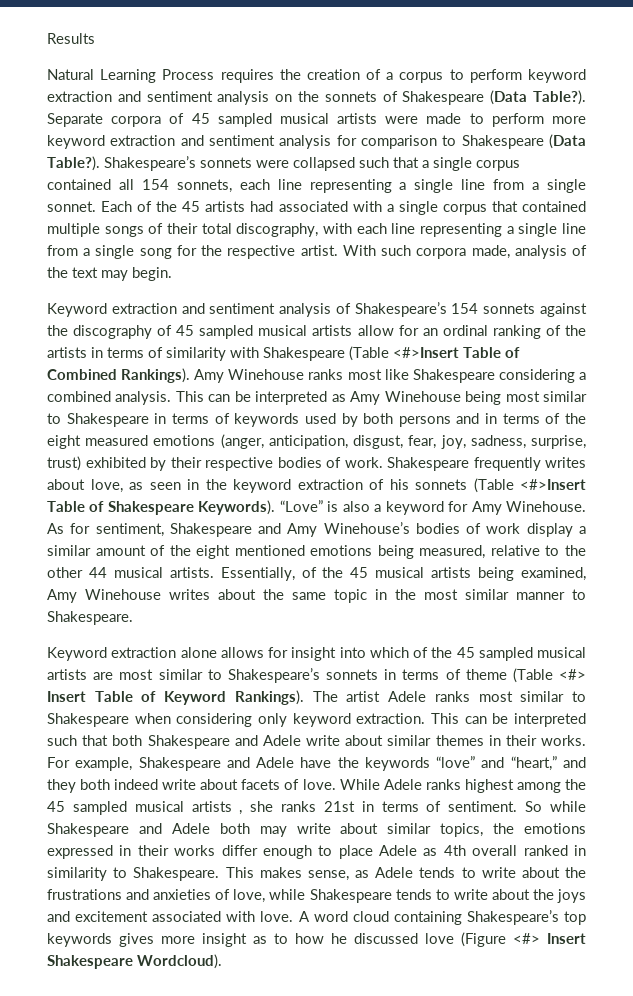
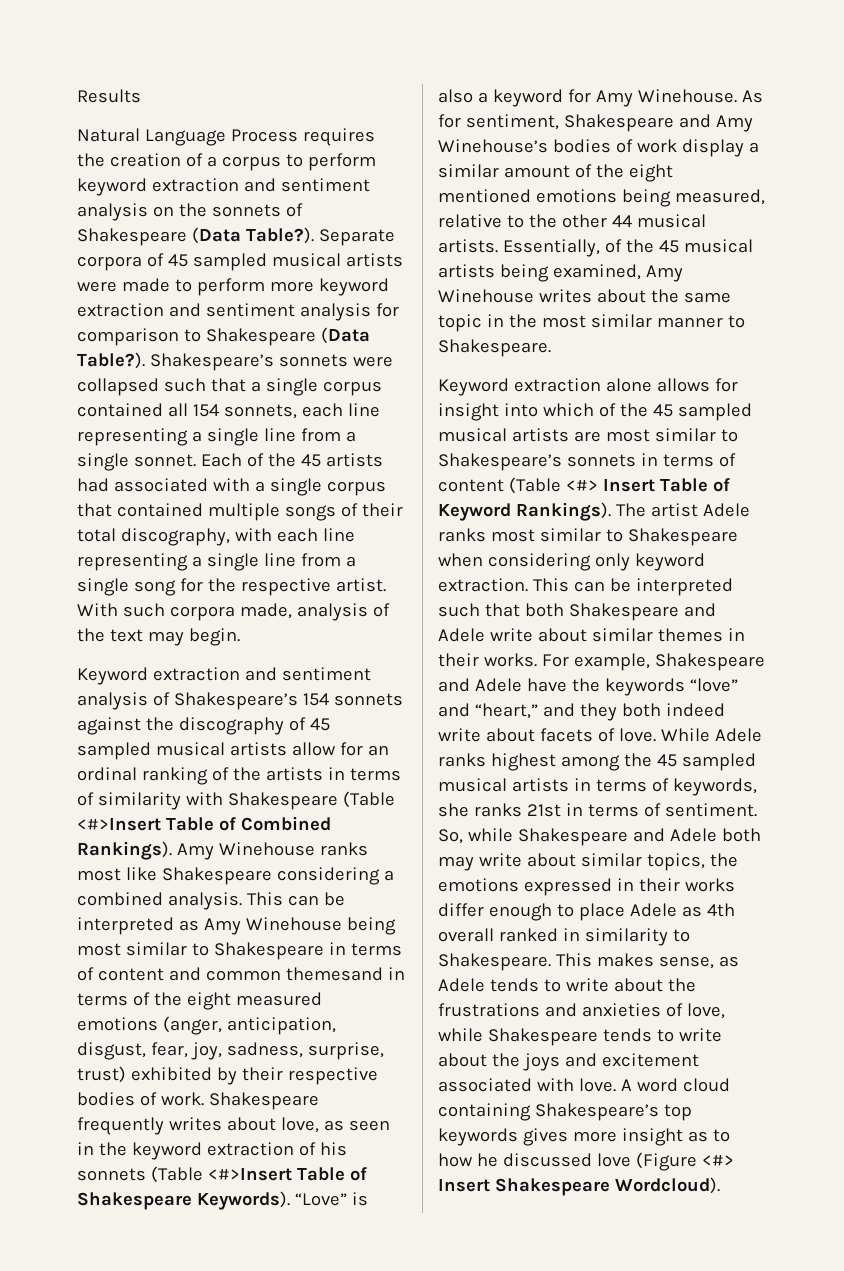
- Natural Learning Process requires the creation of a corpus to perform keyword extraction and sentiment analysis on the sonnets of Shakespeare (Data Table?).
+ Natural Language Process requires the creation of a corpus to perform keyword extraction and sentiment analysis on the sonnets of Shakespeare (Data Table?).
- This can be interpreted as Amy Winehouse being most similar to Shakespeare in terms of keywords used by both persons and in terms of the eight measured emotions (anger, anticipation, disgust, fear, joy, sadness, surprise, trust) exhibited by their respective bodies of work.
+ This can be interpreted as Amy Winehouse being most similar to Shakespeare in terms of content and common themesand in terms of the eight measured emotions (anger, anticipation, disgust, fear, joy, sadness, surprise, trust) exhibited by their respective bodies of work.
- Keyword extraction alone allows for insight into which of the 45 sampled musical artists are most similar to Shakespeare’s sonnets in terms of theme (Table <#> Insert Table of Keyword Rankings).
+ Keyword extraction alone allows for insight into which of the 45 sampled musical artists are most similar to Shakespeare’s sonnets in terms of content (Table <#> Insert Table of Keyword Rankings).
- While Adele ranks highest among the 45 sampled musical artists , she ranks 21st in terms of sentiment.
+ While Adele ranks highest among the 45 sampled musical artists in terms of keywords, she ranks 21st in terms of sentiment.
- So while Shakespeare and Adele both may write about similar topics, the emotions expressed in their works differ enough to place Adele as 4th overall ranked in similarity to Shakespeare.
+ So, while Shakespeare and Adele both may write about similar topics, the emotions expressed in their works differ enough to place Adele as 4th overall ranked in similarity to Shakespeare.

